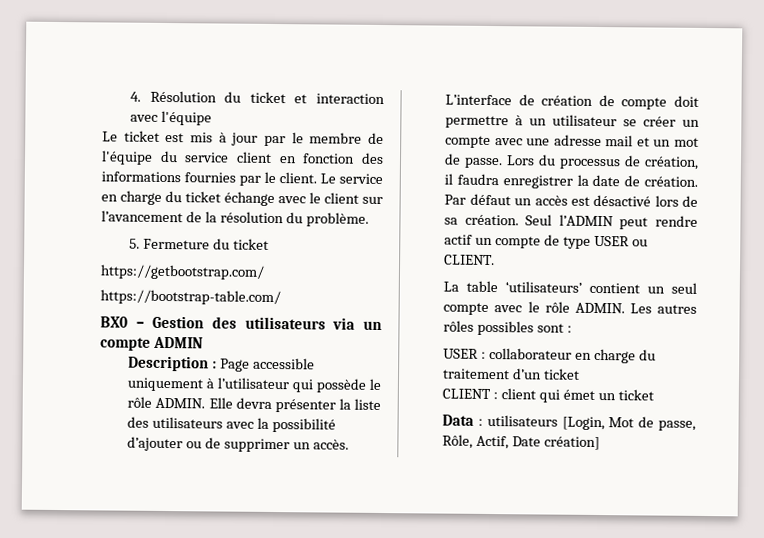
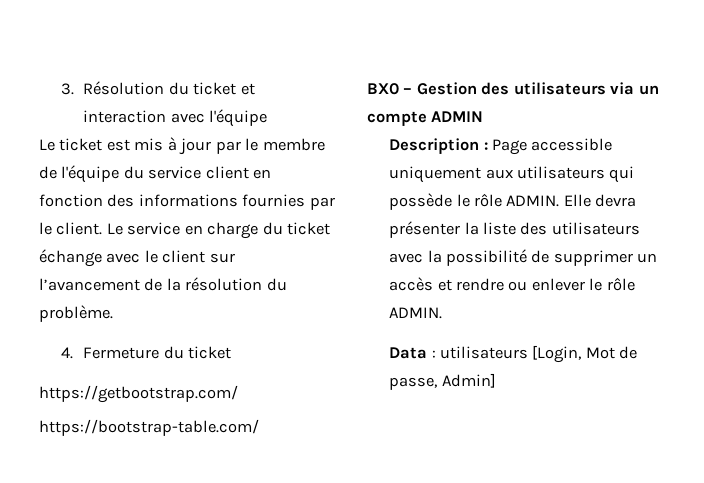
- 4. Résolution du ticket et interaction avec l'équipe
+ 3. Résolution du ticket et interaction avec l'équipe
- 5. Fermeture du ticket
+ 4. Fermeture du ticket
- Description : Page accessible uniquement à l’utilisateur qui possède le rôle ADMIN.
+ Description : Page accessible uniquement aux utilisateurs qui possède le rôle ADMIN.
- Elle devra présenter la liste des utilisateurs avec la possibilité d’ajouter ou de supprimer un accès. L’interface de création de compte doit permettre à un utilisateur se créer un compte avec une adresse mail et un mot de passe. Lors du processus de création, il faudra enregistrer la date de création. Par défaut un accès est désactivé lors de sa création. Seul l’ADMIN peut rendre actif un compte de type USER ou CLIENT.
- La table ‘utilisateurs’ contient un seul compte avec le rôle ADMIN. Les autres rôles possibles sont :
- USER : collaborateur en charge du traitement d’un ticket
- CLIENT : client qui émet un ticket
+ Elle devra présenter la liste des utilisateurs avec la possibilité de supprimer un accès et rendre ou enlever le rôle ADMIN.
- Data : utilisateurs [Login, Mot de passe, Rôle, Actif, Date création]
+ Data : utilisateurs [Login, Mot de passe, Admin]

